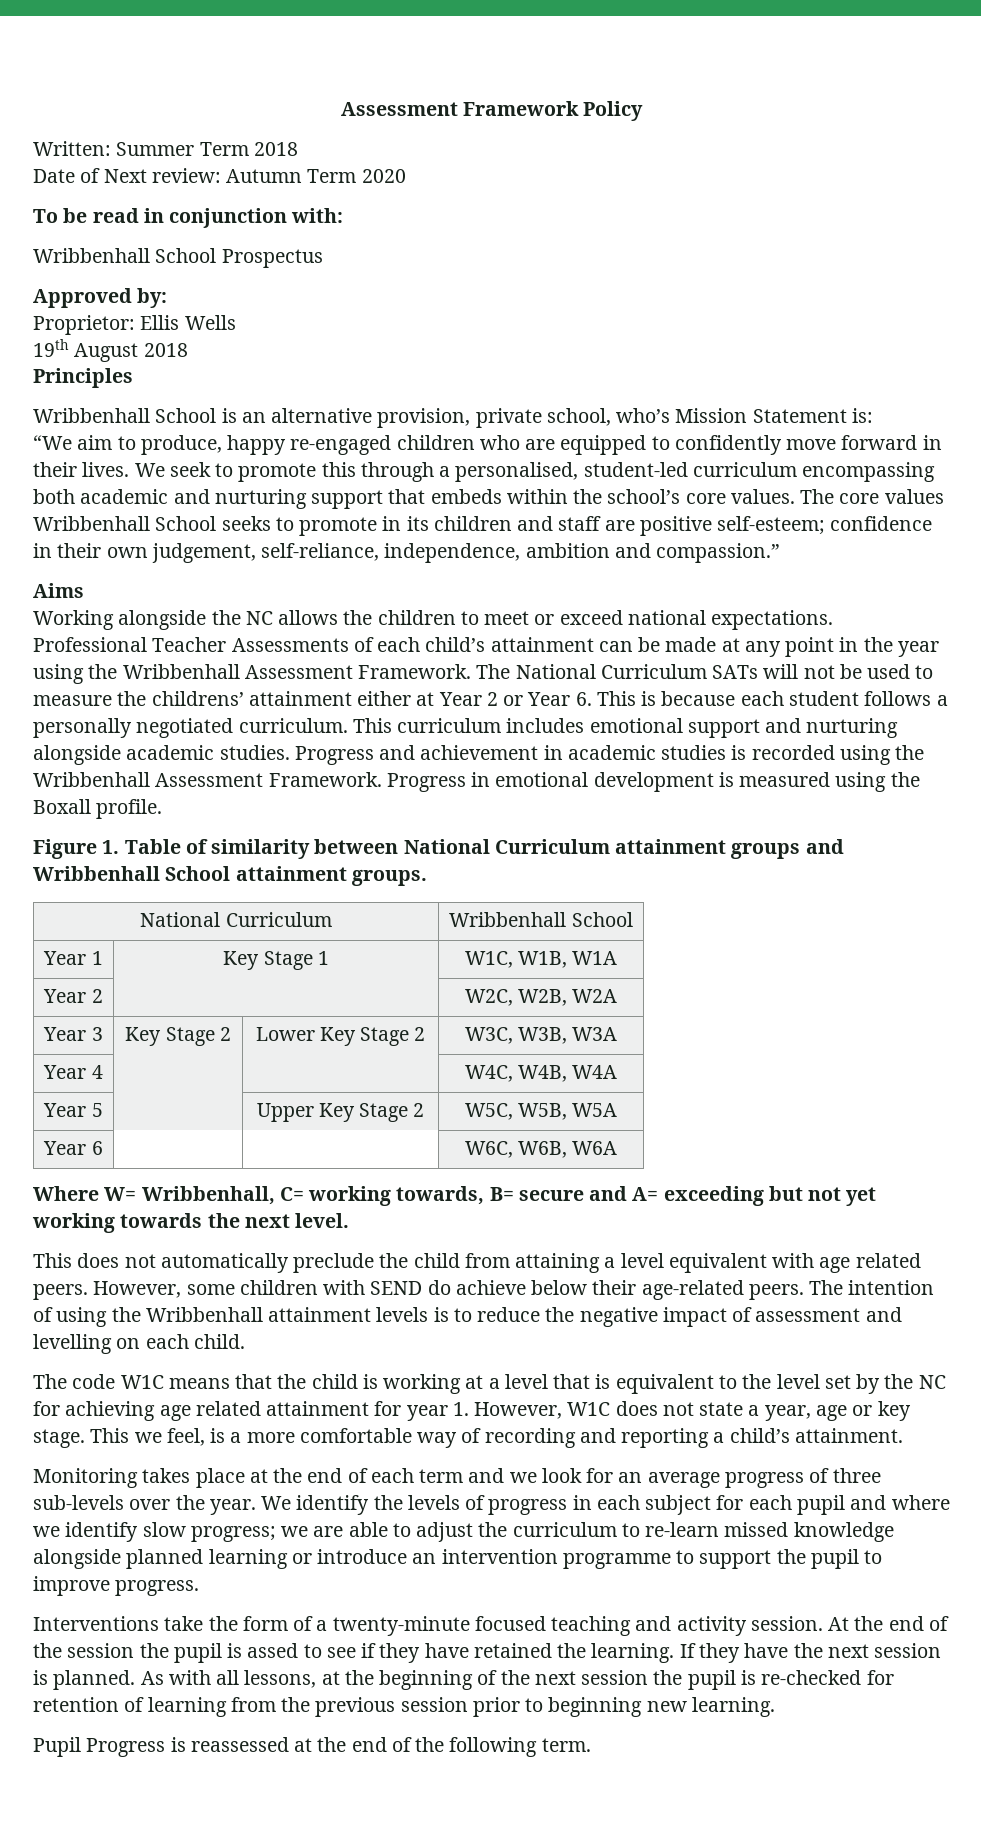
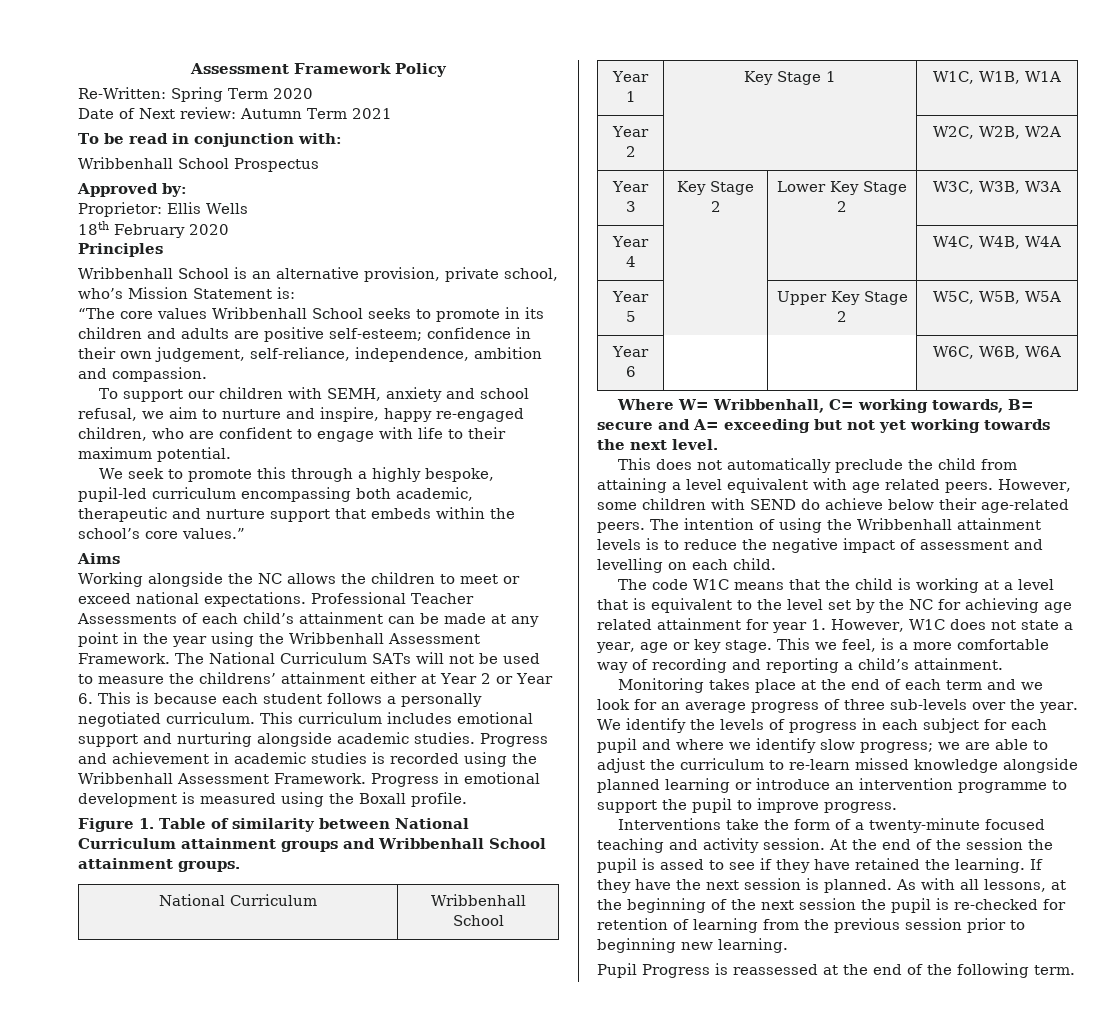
- Written: Summer Term 2018
+ Re-Written: Spring Term 2020
- Date of Next review: Autumn Term 2020
+ Date of Next review: Autumn Term 2021
- 19th August 2018
+ 18th February 2020
- “We aim to produce, happy re-engaged children who are equipped to confidently move forward in their lives. We seek to promote this through a personalised, student-led curriculum encompassing both academic and nurturing support that embeds within the school’s core values. The core values Wribbenhall School seeks to promote in its children and staff are positive self-esteem; confidence in their own judgement, self-reliance, independence, ambition and compassion.”
+ “The core values Wribbenhall School seeks to promote in its children and adults are positive self-esteem; confidence in their own judgement, self-reliance, independence, ambition and compassion.
+ To support our children with SEMH, anxiety and school refusal, we aim to nurture and inspire, happy re-engaged children, who are confident to engage with life to their maximum potential.
+ We seek to promote this through a highly bespoke, pupil-led curriculum encompassing both academic, therapeutic and nurture support that embeds within the school’s core values.”

